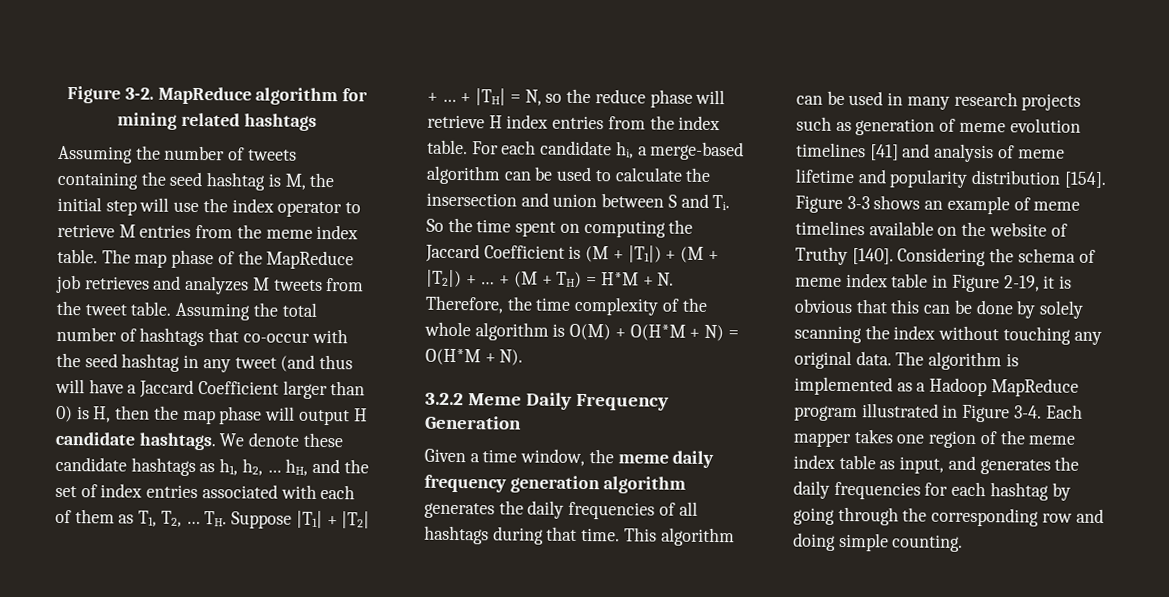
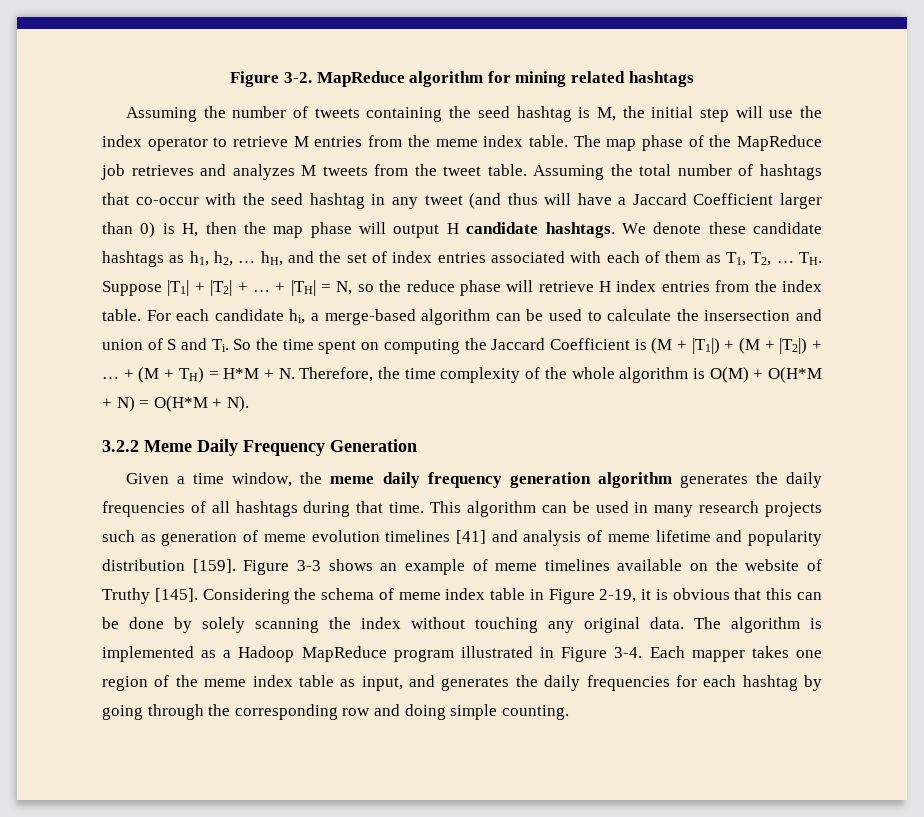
- For each candidate hi, a merge-based algorithm can be used to calculate the insersection and union between S and Ti. So the time spent on computing the Jaccard Coefficient is (M + |T1|) + (M + |T2|) + …
+ For each candidate hi, a merge-based algorithm can be used to calculate the insersection and union of S and Ti. So the time spent on computing the Jaccard Coefficient is (M + |T1|) + (M + |T2|) + …
- This algorithm can be used in many research projects such as generation of meme evolution timelines [41] and analysis of meme lifetime and popularity distribution [154].
+ This algorithm can be used in many research projects such as generation of meme evolution timelines [41] and analysis of meme lifetime and popularity distribution [159].
- Figure 3-3 shows an example of meme timelines available on the website of Truthy [140].
+ Figure 3-3 shows an example of meme timelines available on the website of Truthy [145].

